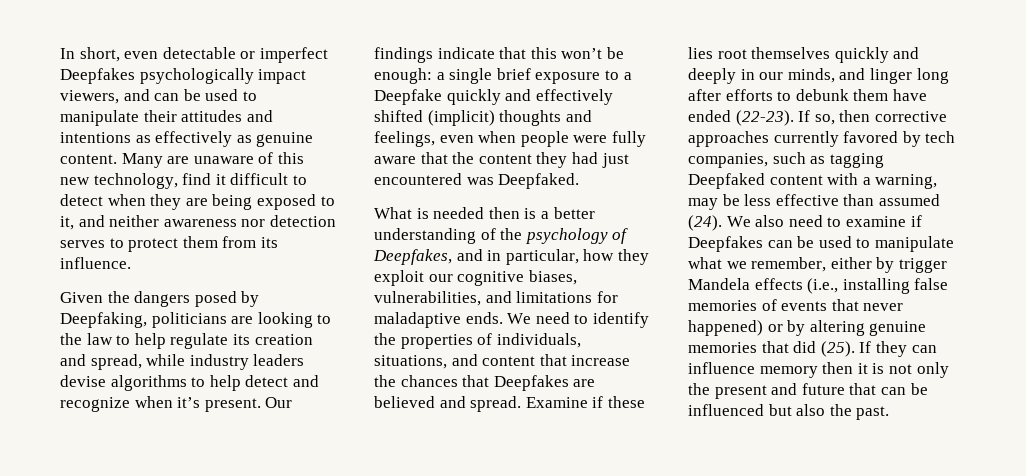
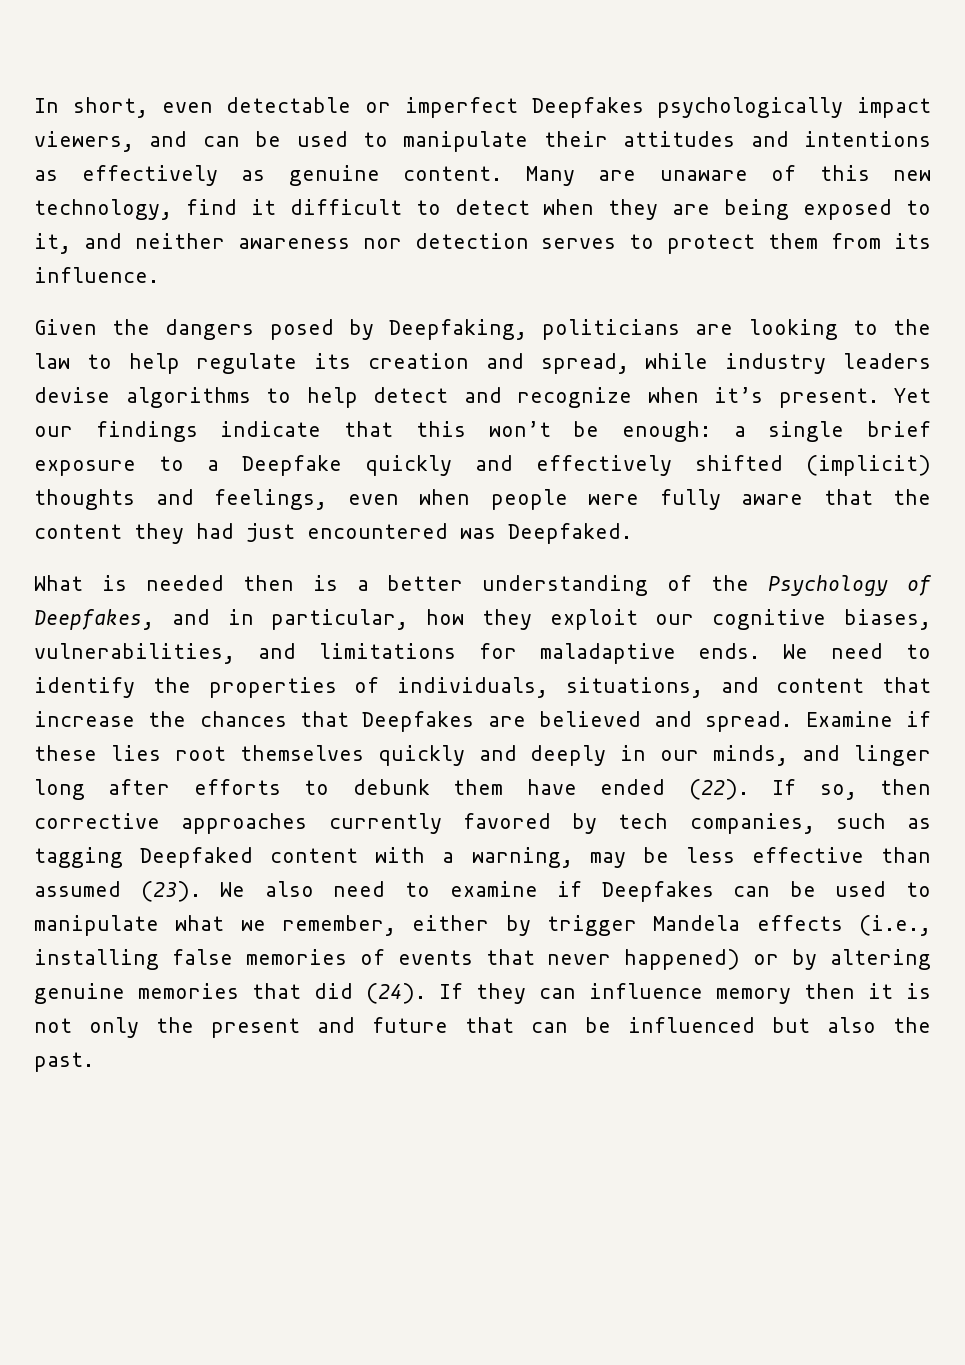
- Our findings indicate that this won’t be enough: a single brief exposure to a Deepfake quickly and effectively shifted (implicit) thoughts and feelings, even when people were fully aware that the content they had just encountered was Deepfaked.
+ Yet our findings indicate that this won’t be enough: a single brief exposure to a Deepfake quickly and effectively shifted (implicit) thoughts and feelings, even when people were fully aware that the content they had just encountered was Deepfaked.
- What is needed then is a better understanding of the psychology of Deepfakes, and in particular, how they exploit our cognitive biases, vulnerabilities, and limitations for maladaptive ends.
+ What is needed then is a better understanding of the Psychology of Deepfakes, and in particular, how they exploit our cognitive biases, vulnerabilities, and limitations for maladaptive ends.
- Examine if these lies root themselves quickly and deeply in our minds, and linger long after efforts to debunk them have ended (22-23).
+ Examine if these lies root themselves quickly and deeply in our minds, and linger long after efforts to debunk them have ended (22).
- If so, then corrective approaches currently favored by tech companies, such as tagging Deepfaked content with a warning, may be less effective than assumed (24).
+ If so, then corrective approaches currently favored by tech companies, such as tagging Deepfaked content with a warning, may be less effective than assumed (23).
- We also need to examine if Deepfakes can be used to manipulate what we remember, either by trigger Mandela effects (i.e., installing false memories of events that never happened) or by altering genuine memories that did (25).
+ We also need to examine if Deepfakes can be used to manipulate what we remember, either by trigger Mandela effects (i.e., installing false memories of events that never happened) or by altering genuine memories that did (24).

